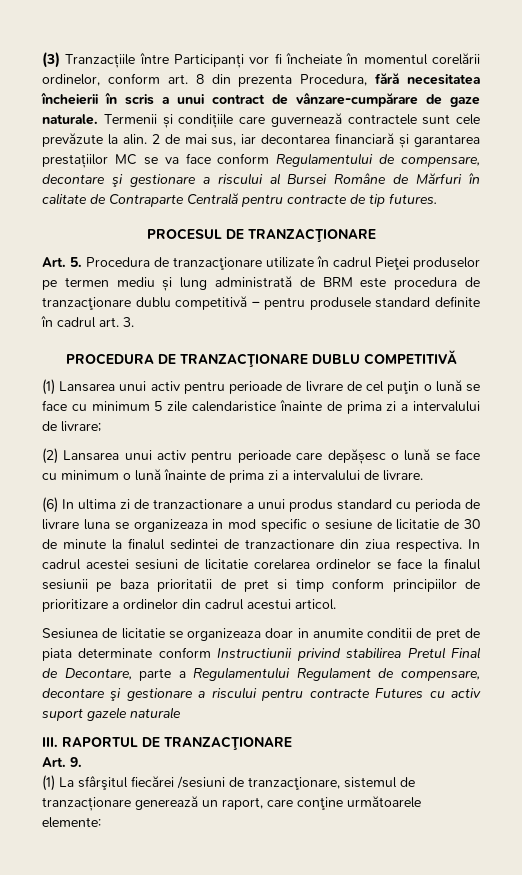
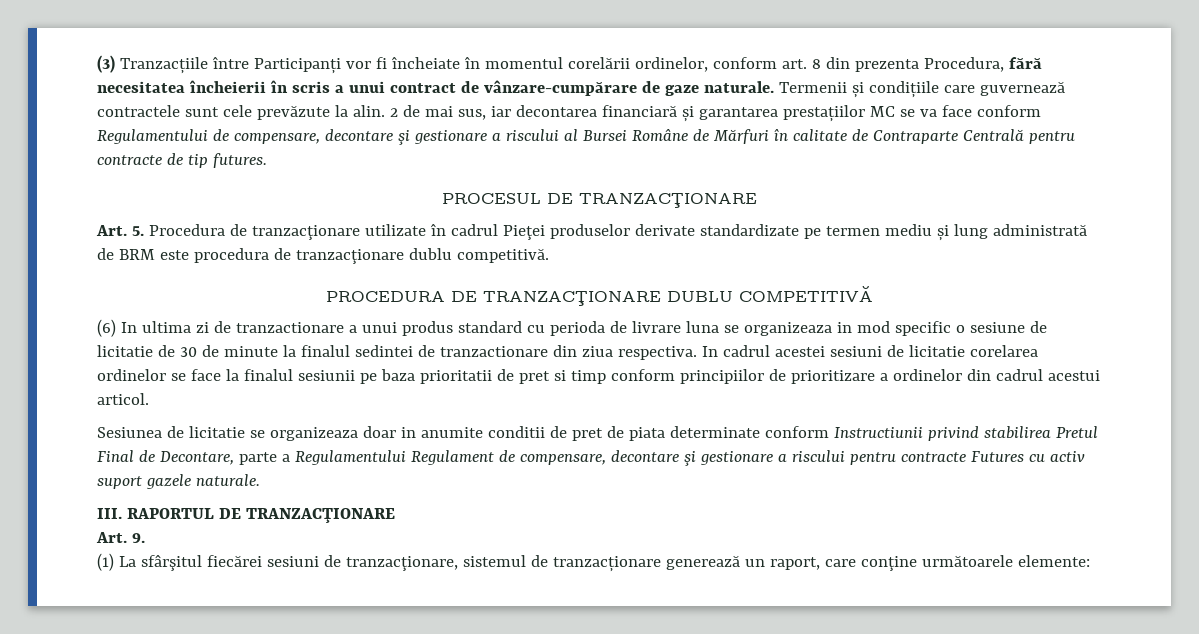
- Art. 5. Procedura de tranzacţionare utilizate în cadrul Pieţei produselor pe termen mediu și lung administrată de BRM este procedura de tranzacţionare dublu competitivă – pentru produsele standard definite în cadrul art. 3.
+ Art. 5. Procedura de tranzacţionare utilizate în cadrul Pieţei produselor derivate standardizate pe termen mediu și lung administrată de BRM este procedura de tranzacţionare dublu competitivă.
- (1) Lansarea unui activ pentru perioade de livrare de cel puţin o lună se face cu minimum 5 zile calendaristice înainte de prima zi a intervalului de livrare;
- (2) Lansarea unui activ pentru perioade care depășesc o lună se face cu minimum o lună înainte de prima zi a intervalului de livrare.
- Sesiunea de licitatie se organizeaza doar in anumite conditii de pret de piata determinate conform Instructiunii privind stabilirea Pretul Final de Decontare, parte a Regulamentului Regulament de compensare, decontare şi gestionare a riscului pentru contracte Futures cu activ suport gazele naturale
+ Sesiunea de licitatie se organizeaza doar in anumite conditii de pret de piata determinate conform Instructiunii privind stabilirea Pretul Final de Decontare, parte a Regulamentului Regulament de compensare, decontare şi gestionare a riscului pentru contracte Futures cu activ suport gazele naturale.
- (1) La sfârşitul fiecărei /sesiuni de tranzacţionare, sistemul de tranzacționare generează un raport, care conţine următoarele elemente:
+ (1) La sfârşitul fiecărei sesiuni de tranzacţionare, sistemul de tranzacționare generează un raport, care conţine următoarele elemente:

